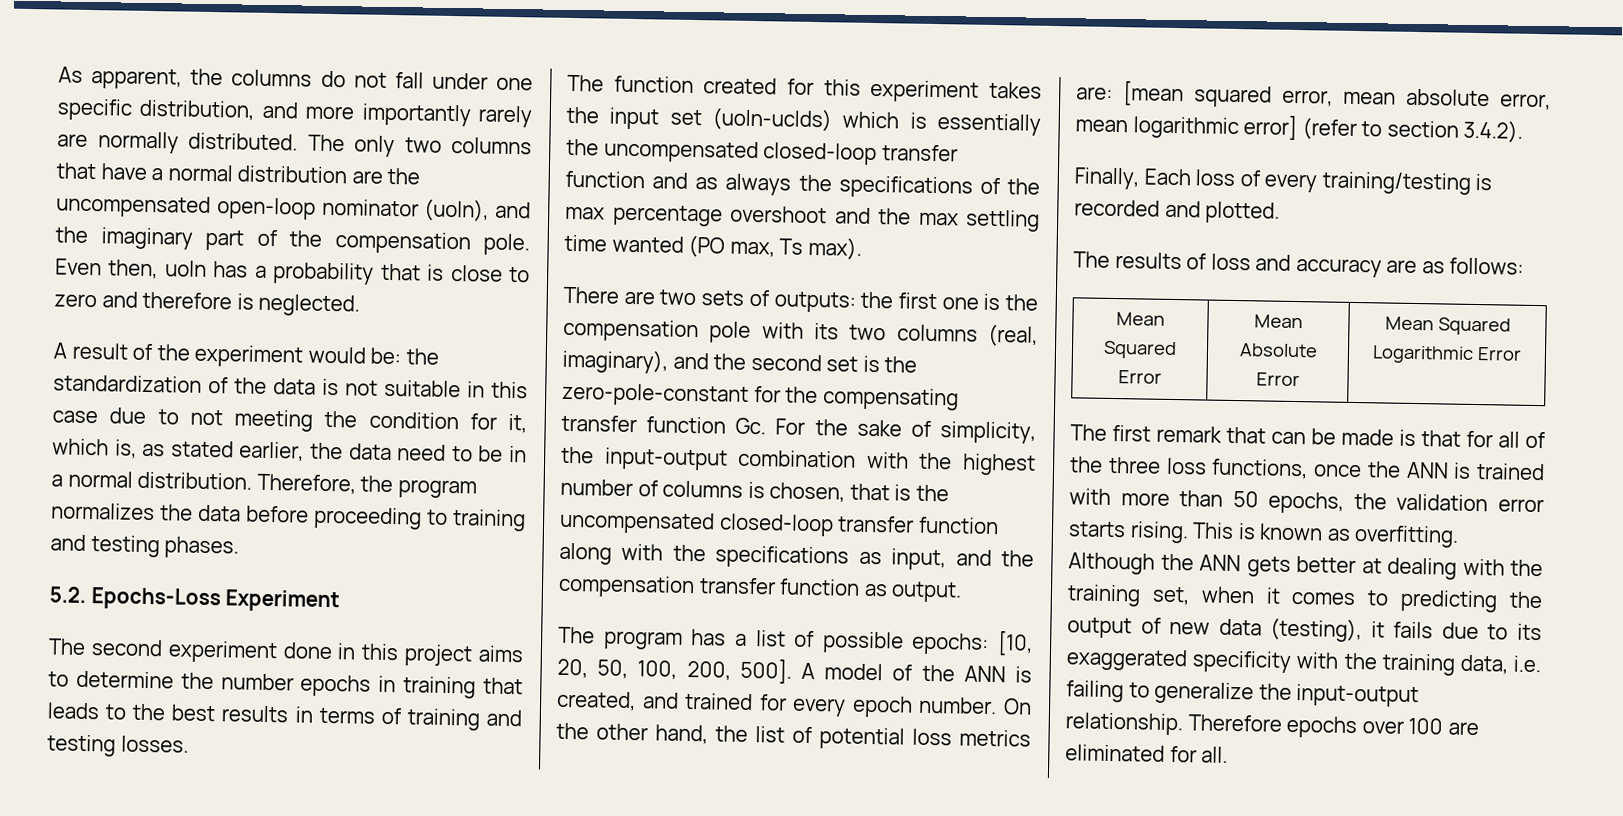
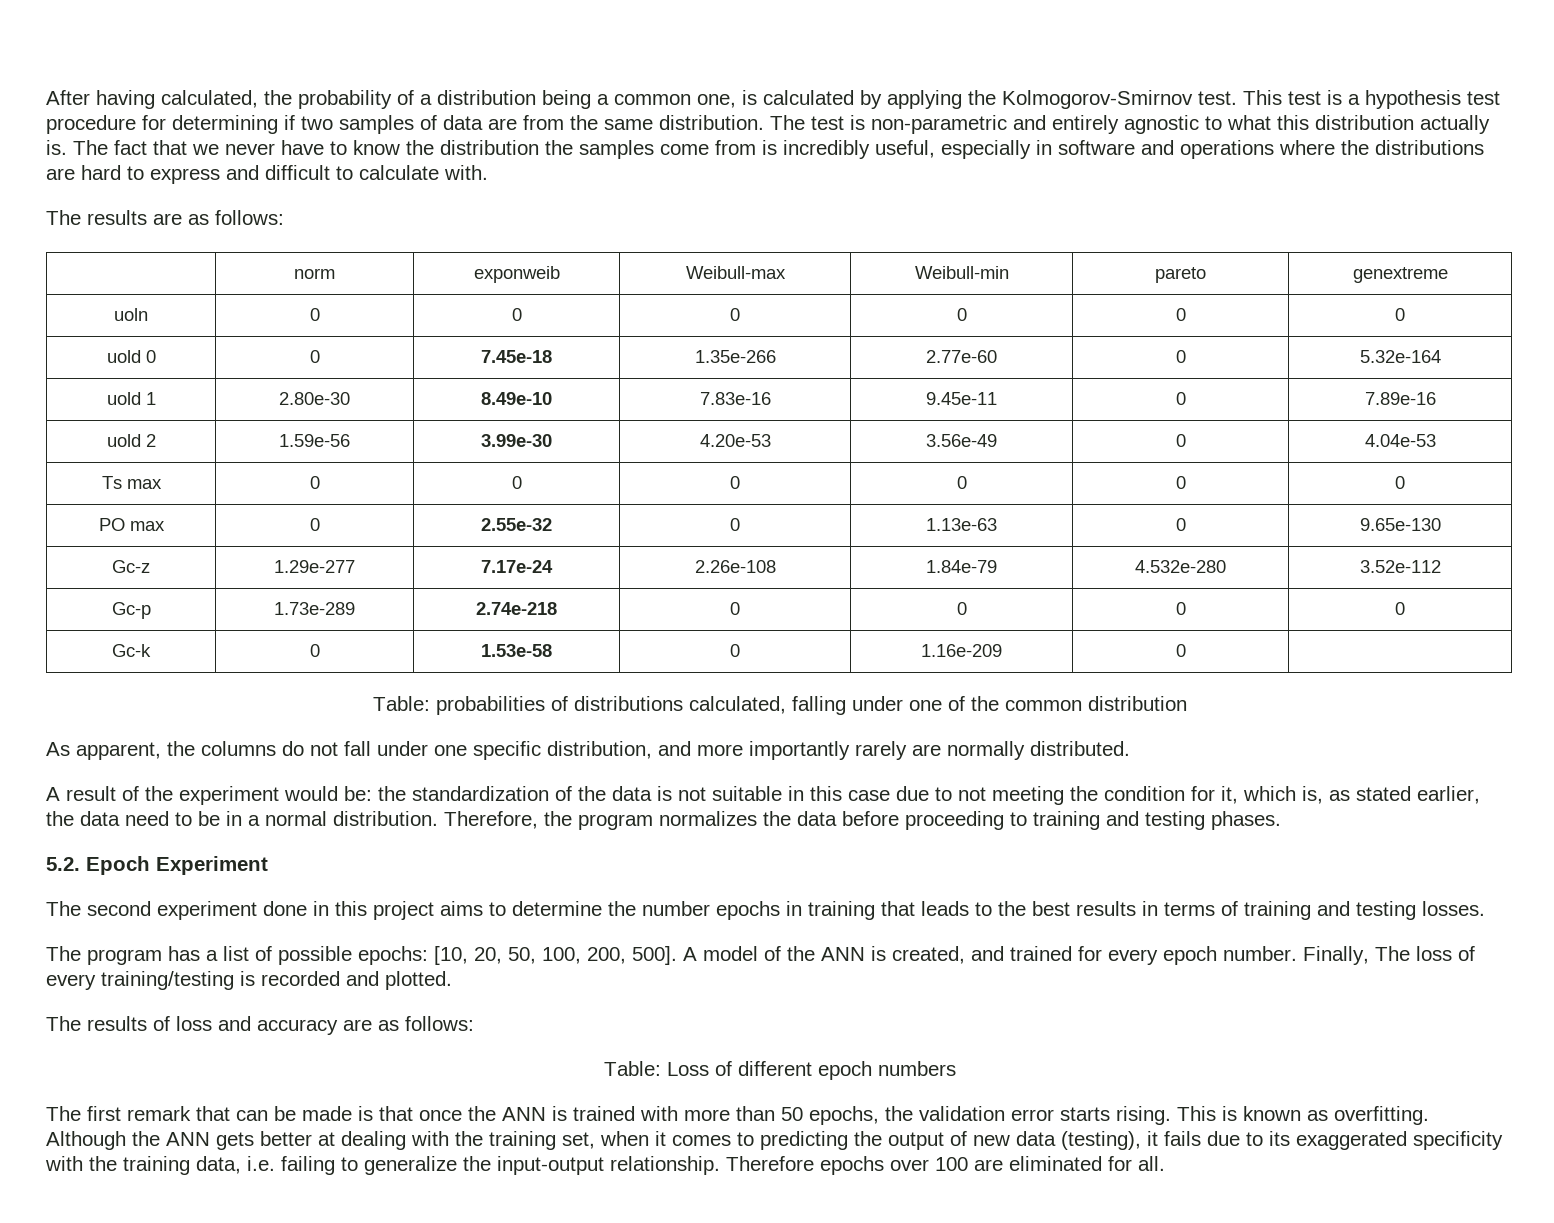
+ After having calculated, the probability of a distribution being a common one, is calculated by applying the Kolmogorov-Smirnov test. This test is a hypothesis test procedure for determining if two samples of data are from the same distribution. The test is non-parametric and entirely agnostic to what this distribution actually is. The fact that we never have to know the distribution the samples come from is incredibly useful, especially in software and operations where the distributions are hard to express and difficult to calculate with.
+ The results are as follows:
+ | norm | exponweib | Weibull-max | Weibull-min | pareto | genextreme
+ uoln | 0 | 0 | 0 | 0 | 0 | 0
+ uold 0 | 0 | 7.45e-18 | 1.35e-266 | 2.77e-60 | 0 | 5.32e-164
+ uold 1 | 2.80e-30 | 8.49e-10 | 7.83e-16 | 9.45e-11 | 0 | 7.89e-16
+ uold 2 | 1.59e-56 | 3.99e-30 | 4.20e-53 | 3.56e-49 | 0 | 4.04e-53
+ Ts max | 0 | 0 | 0 | 0 | 0 | 0
+ PO max | 0 | 2.55e-32 | 0 | 1.13e-63 | 0 | 9.65e-130
+ Gc-z | 1.29e-277 | 7.17e-24 | 2.26e-108 | 1.84e-79 | 4.532e-280 | 3.52e-112
+ Gc-p | 1.73e-289 | 2.74e-218 | 0 | 0 | 0 | 0
+ Gc-k | 0 | 1.53e-58 | 0 | 1.16e-209 | 0 |
+ Table: probabilities of distributions calculated, falling under one of the common distribution
- The only two columns that have a normal distribution are the uncompensated open-loop nominator (uoln), and the imaginary part of the compensation pole. Even then, uoln has a probability that is close to zero and therefore is neglected.
- 5.2. Epochs-Loss Experiment
+ 5.2. Epoch Experiment
- The function created for this experiment takes the input set (uoln-uclds) which is essentially the uncompensated closed-loop transfer function and as always the specifications of the max percentage overshoot and the max settling time wanted (PO max, Ts max).
- There are two sets of outputs: the first one is the compensation pole with its two columns (real, imaginary), and the second set is the zero-pole-constant for the compensating transfer function Gc. For the sake of simplicity, the input-output combination with the highest number of columns is chosen, that is the uncompensated closed-loop transfer function along with the specifications as input, and the compensation transfer function as output.
- On the other hand, the list of potential loss metrics are: [mean squared error, mean absolute error, mean logarithmic error] (refer to section 3.4.2).
- Finally, Each loss of every training/testing is recorded and plotted.
+ Finally, The loss of every training/testing is recorded and plotted.
- Mean Squared Error | Mean Absolute Error | Mean Squared Logarithmic Error
+ Table: Loss of different epoch numbers
- The first remark that can be made is that for all of the three loss functions, once the ANN is trained with more than 50 epochs, the validation error starts rising.
+ The first remark that can be made is that once the ANN is trained with more than 50 epochs, the validation error starts rising.

